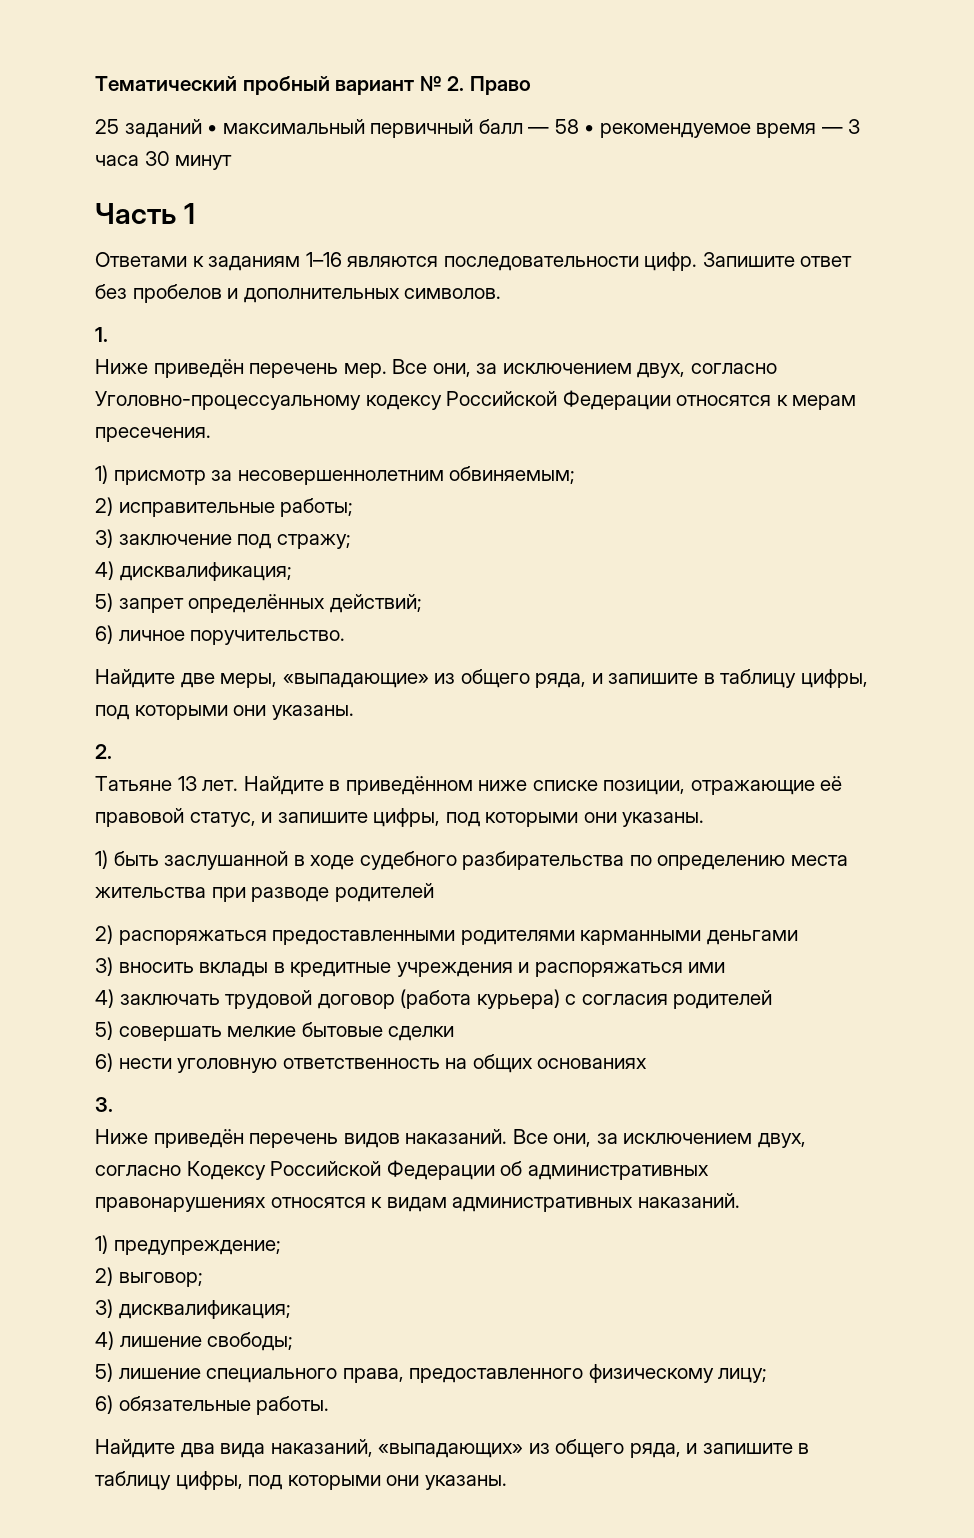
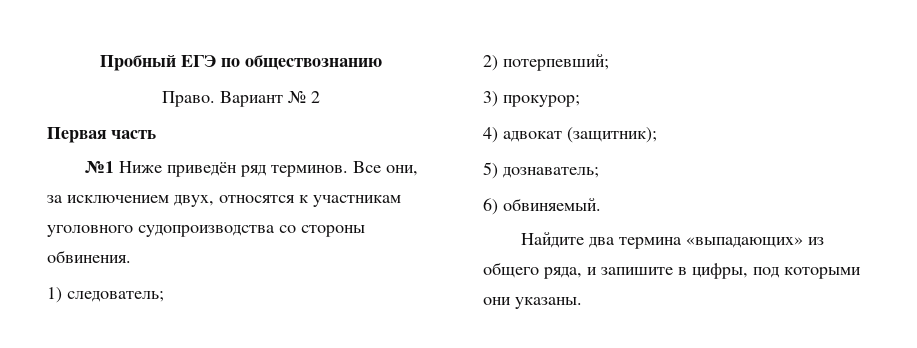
- Тематический пробный вариант № 2. Право
- 25 заданий • максимальный первичный балл — 58 • рекомендуемое время — 3 часа 30 минут
- Часть 1
- Ответами к заданиям 1–16 являются последовательности цифр. Запишите ответ без пробелов и дополнительных символов.
- 1.
- Ниже приведён перечень мер. Все они, за исключением двух, согласно Уголовно-процессуальному кодексу Российской Федерации относятся к мерам пресечения.
- 1) присмотр за несовершеннолетним обвиняемым;
- 2) исправительные работы;
- 3) заключение под стражу;
- 4) дисквалификация;
- 5) запрет определённых действий;
- 6) личное поручительство.
- Найдите две меры, «выпадающие» из общего ряда, и запишите в таблицу цифры, под которыми они указаны.
- 2.
- Татьяне 13 лет. Найдите в приведённом ниже списке позиции, отражающие её правовой статус, и запишите цифры, под которыми они указаны.
- 1) быть заслушанной в ходе судебного разбирательства по определению места жительства при разводе родителей
- 2) распоряжаться предоставленными родителями карманными деньгами
- 3) вносить вклады в кредитные учреждения и распоряжаться ими
- 4) заключать трудовой договор (работа курьера) с согласия родителей
- 5) совершать мелкие бытовые сделки
- 6) нести уголовную ответственность на общих основаниях
- 3.
- Ниже приведён перечень видов наказаний. Все они, за исключением двух, согласно Кодексу Российской Федерации об административных правонарушениях относятся к видам административных наказаний.
- 1) предупреждение;
- 2) выговор;
- 3) дисквалификация;
- 4) лишение свободы;
- 5) лишение специального права, предоставленного физическому лицу;
- 6) обязательные работы.
+ Пробный ЕГЭ по обществознанию
+ Право. Вариант № 2
+ Первая часть
+ №1 Ниже приведён ряд терминов. Все они, за исключением двух, относятся к участникам уголовного судопроизводства со стороны обвинения.
+ 1) следователь;
+ 2) потерпевший;
+ 3) прокурор;
+ 4) адвокат (защитник);
+ 5) дознаватель;
+ 6) обвиняемый.
- Найдите два вида наказаний, «выпадающих» из общего ряда, и запишите в таблицу цифры, под которыми они указаны.
+ Найдите два термина «выпадающих» из общего ряда, и запишите в цифры, под которыми они указаны.

